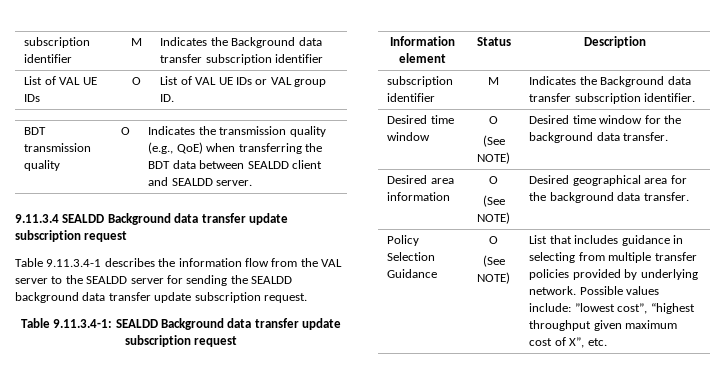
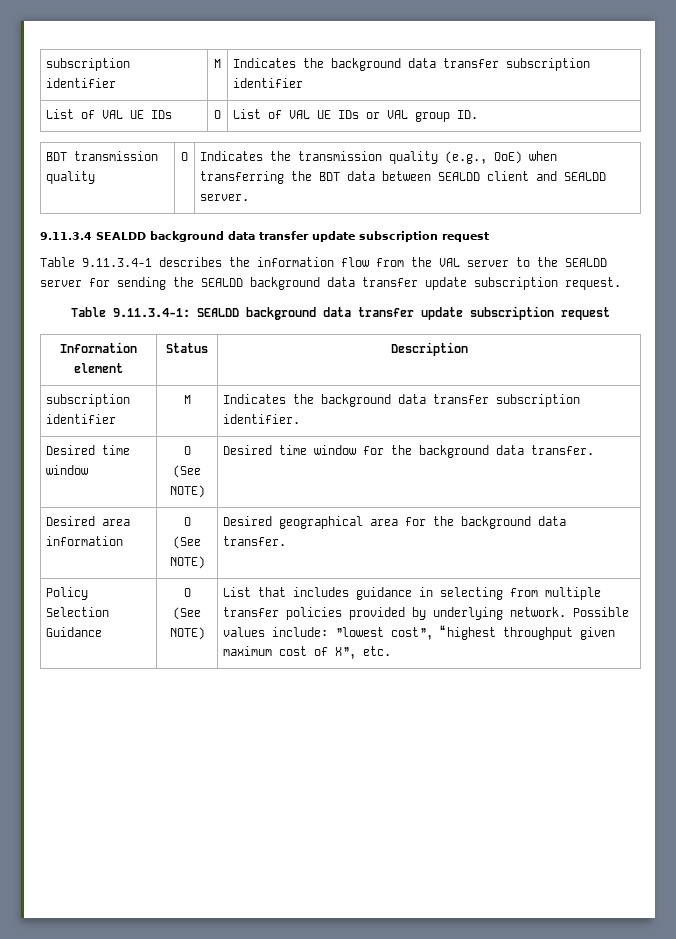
- subscription identifier | M | Indicates the Background data transfer subscription identifier
+ subscription identifier | M | Indicates the background data transfer subscription identifier
- 9.11.3.4 SEALDD Background data transfer update subscription request
+ 9.11.3.4 SEALDD background data transfer update subscription request
- Table 9.11.3.4-1: SEALDD Background data transfer update subscription request
+ Table 9.11.3.4-1: SEALDD background data transfer update subscription request
- subscription identifier | M | Indicates the Background data transfer subscription identifier.
+ subscription identifier | M | Indicates the background data transfer subscription identifier.

